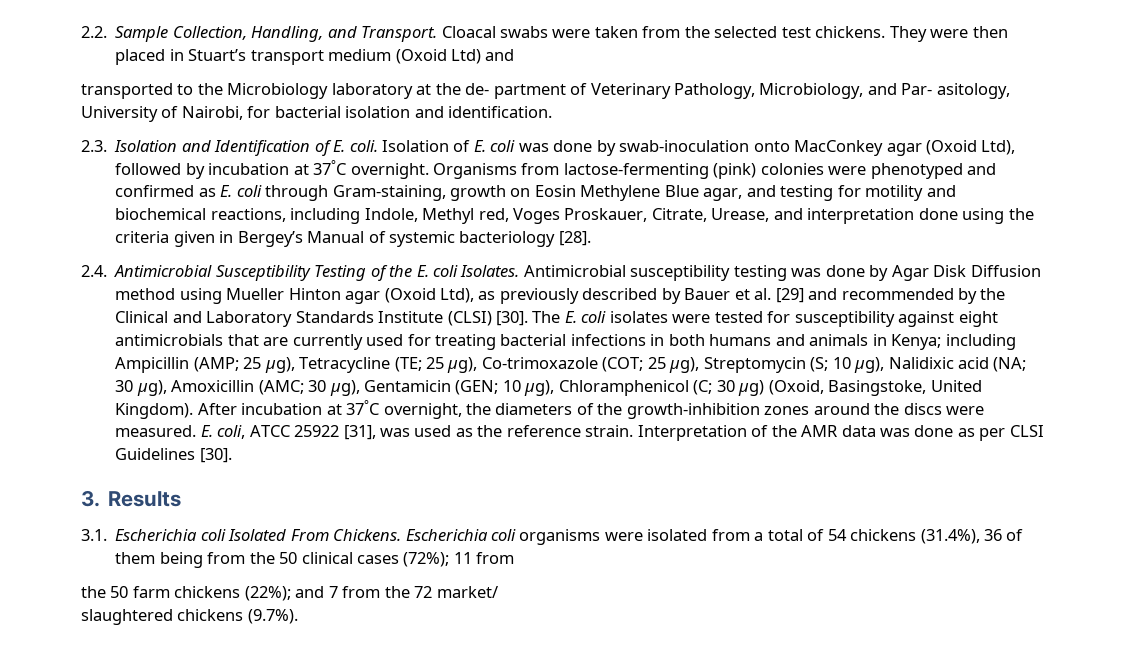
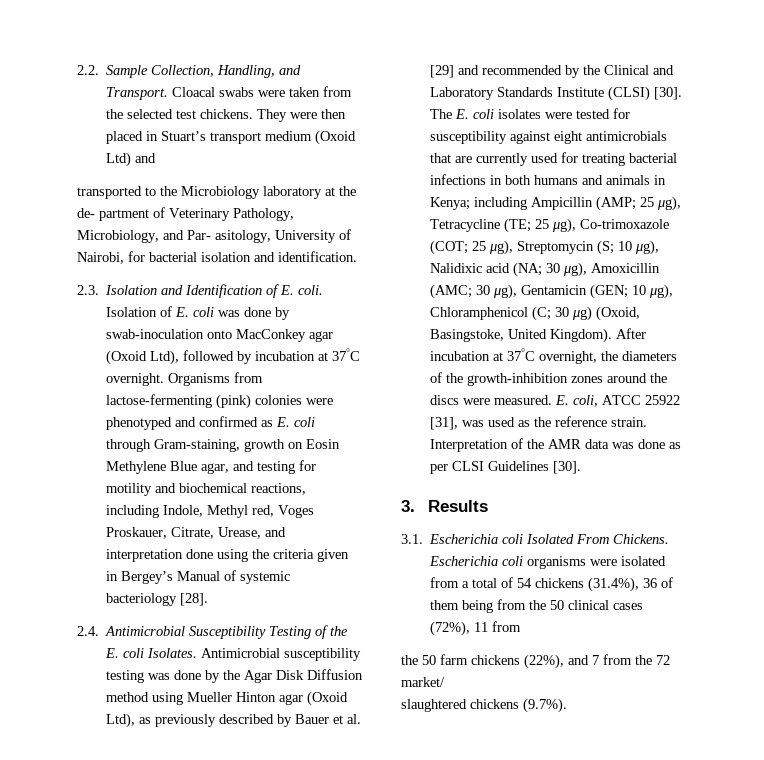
- Antimicrobial susceptibility testing was done by Agar Disk Diffusion method using Mueller Hinton agar (Oxoid Ltd), as previously described by Bauer et al. [29] and recommended by the Clinical and Laboratory Standards Institute (CLSI) [30].
+ Antimicrobial susceptibility testing was done by the Agar Disk Diffusion method using Mueller Hinton agar (Oxoid Ltd), as previously described by Bauer et al. [29] and recommended by the Clinical and Laboratory Standards Institute (CLSI) [30].
- Escherichia coli organisms were isolated from a total of 54 chickens (31.4%), 36 of them being from the 50 clinical cases (72%); 11 from
+ Escherichia coli organisms were isolated from a total of 54 chickens (31.4%), 36 of them being from the 50 clinical cases (72%), 11 from
- the 50 farm chickens (22%); and 7 from the 72 market/
+ the 50 farm chickens (22%), and 7 from the 72 market/

